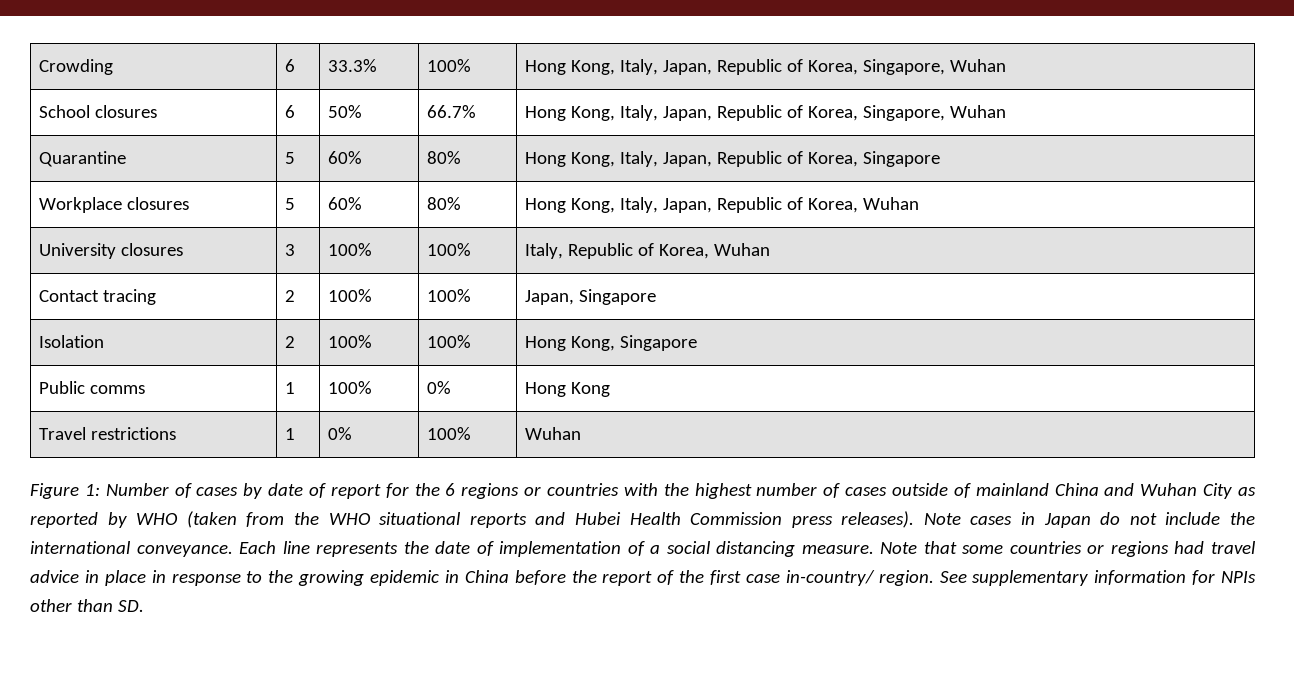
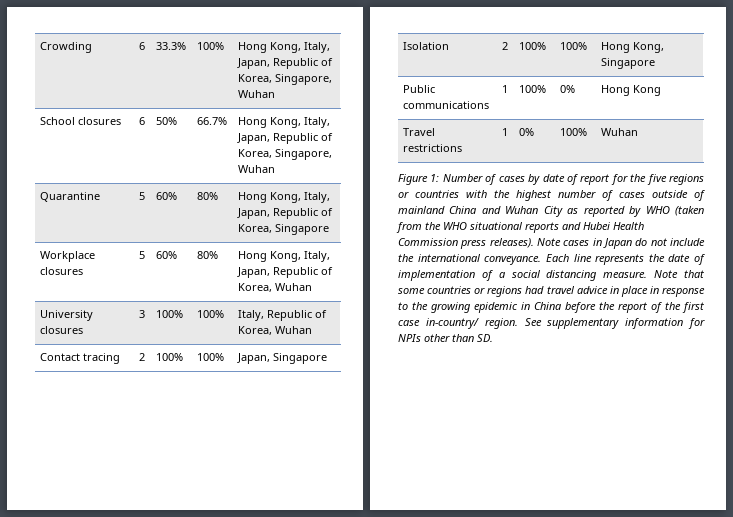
- Public comms | 1 | 100% | 0% | Hong Kong
+ Public communications | 1 | 100% | 0% | Hong Kong
- Figure 1: Number of cases by date of report for the 6 regions or countries with the highest number of cases outside of mainland China and Wuhan City as reported by WHO (taken from the WHO situational reports and Hubei Health Commission press releases).
+ Figure 1: Number of cases by date of report for the five regions or countries with the highest number of cases outside of mainland China and Wuhan City as reported by WHO (taken from the WHO situational reports and Hubei Health Commission press releases).

